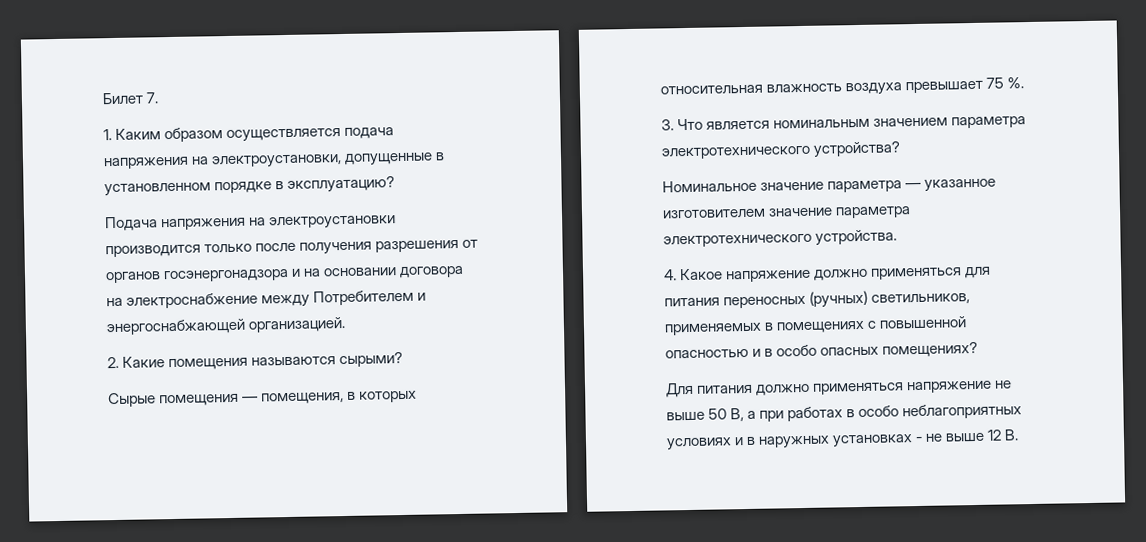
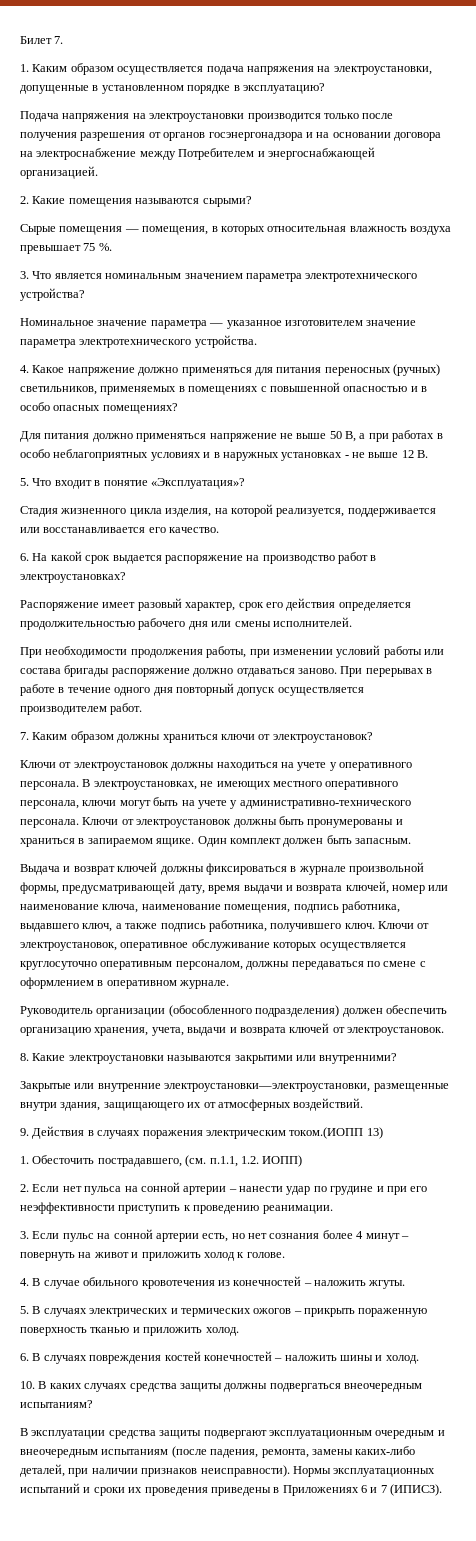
+ 5. Что входит в понятие «Эксплуатация»?
+ Стадия жизненного цикла изделия, на которой реализуется, поддерживается или восстанавливается его качество.
+ 6. На какой срок выдается распоряжение на производство работ в электроустановках?
+ Распоряжение имеет разовый характер, срок его действия определяется продолжительностью рабочего дня или смены исполнителей.
+ При необходимости продолжения работы, при изменении условий работы или состава бригады распоряжение должно отдаваться заново. При перерывах в работе в течение одного дня повторный допуск осуществляется производителем работ.
+ 7. Каким образом должны храниться ключи от электроустановок?
+ Ключи от электроустановок должны находиться на учете у оперативного персонала. В электроустановках, не имеющих местного оперативного персонала, ключи могут быть на учете у административно-технического персонала. Ключи от электроустановок должны быть пронумерованы и храниться в запираемом ящике. Один комплект должен быть запасным.
+ Выдача и возврат ключей должны фиксироваться в журнале произвольной формы, предусматривающей дату, время выдачи и возврата ключей, номер или наименование ключа, наименование помещения, подпись работника, выдавшего ключ, а также подпись работника, получившего ключ. Ключи от электроустановок, оперативное обслуживание которых осуществляется круглосуточно оперативным персоналом, должны передаваться по смене с оформлением в оперативном журнале.
+ Руководитель организации (обособленного подразделения) должен обеспечить организацию хранения, учета, выдачи и возврата ключей от электроустановок.
+ 8. Какие электроустановки называются закрытими или внутренними?
+ Закрытые или внутренние электроустановки—электроустановки, размещенные внутри здания, защищающего их от атмосферных воздействий.
+ 9. Действия в случаях поражения электрическим током.(ИОПП 13)
+ 1. Обесточить пострадавшего, (см. п.1.1, 1.2. ИОПП)
+ 2. Если нет пульса на сонной артерии – нанести удар по грудине и при его неэффективности приступить к проведению реанимации.
+ 3. Если пульс на сонной артерии есть, но нет сознания более 4 минут – повернуть на живот и приложить холод к голове.
+ 4. В случае обильного кровотечения из конечностей – наложить жгуты.
+ 5. В случаях электрических и термических ожогов – прикрыть пораженную поверхность тканью и приложить холод.
+ 6. В случаях повреждения костей конечностей – наложить шины и холод.
+ 10. В каких случаях средства защиты должны подвергаться внеочередным испытаниям?
+ В эксплуатации средства защиты подвергают эксплуатационным очередным и внеочередным испытаниям (после падения, ремонта, замены каких-либо деталей, при наличии признаков неисправности). Нормы эксплуатационных испытаний и сроки их проведения приведены в Приложениях 6 и 7 (ИПИСЗ).

